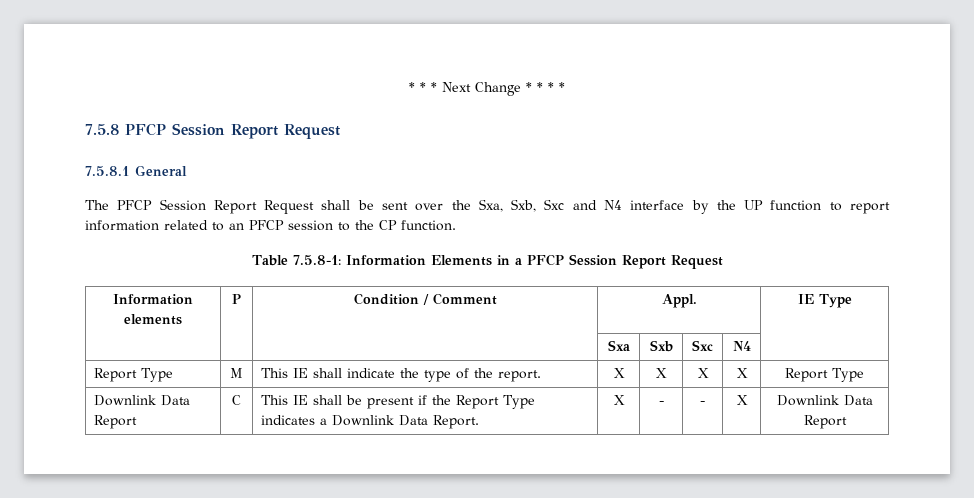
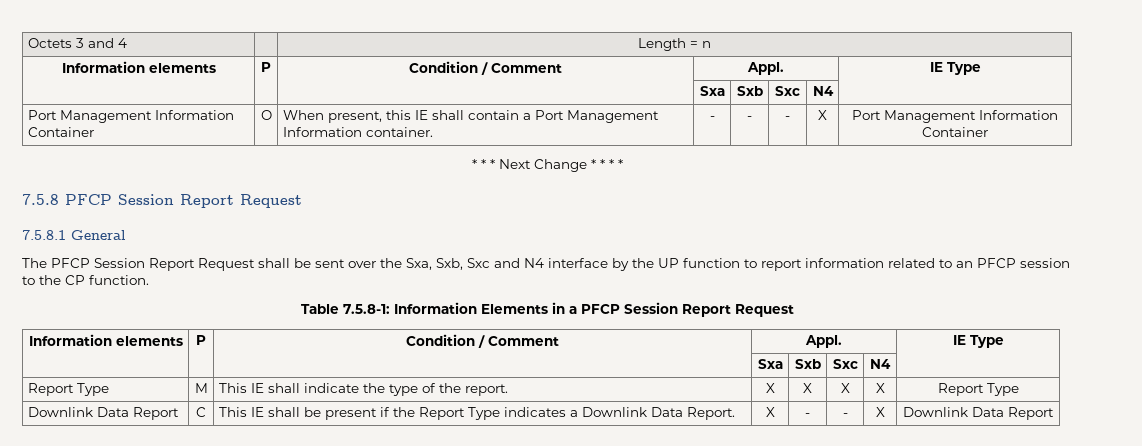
+ Octets 3 and 4 | | Length = n
+ Information elements | P | Condition / Comment | Appl. | IE Type
+ | | | Sxa | Sxb | Sxc | N4 |
+ Port Management Information Container | O | When present, this IE shall contain a Port Management Information container. | - | - | - | X | Port Management Information Container

